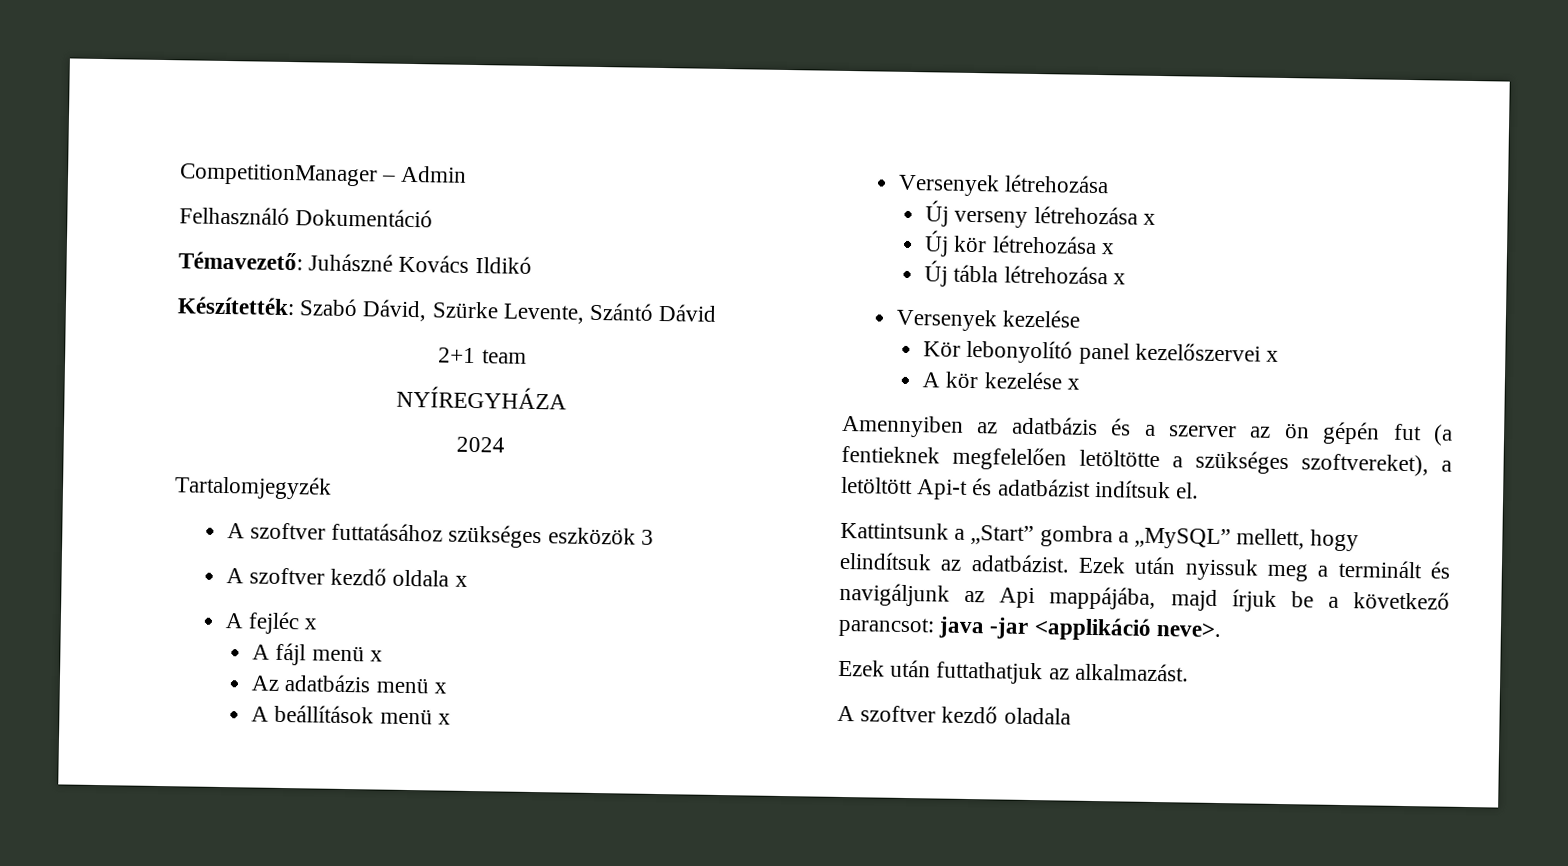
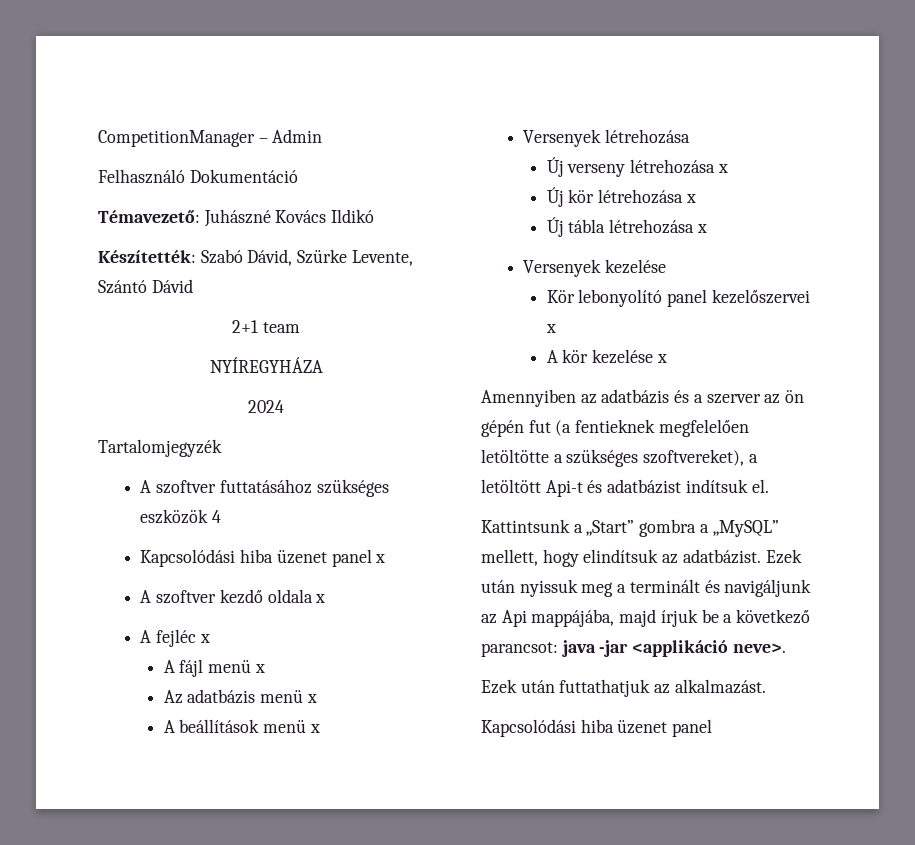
- A szoftver futtatásához szükséges eszközök 3
+ A szoftver futtatásához szükséges eszközök 4
+ Kapcsolódási hiba üzenet panel x
  Ezek után futtathatjuk az alkalmazást.
- A szoftver kezdő oladala
+ Kapcsolódási hiba üzenet panel

